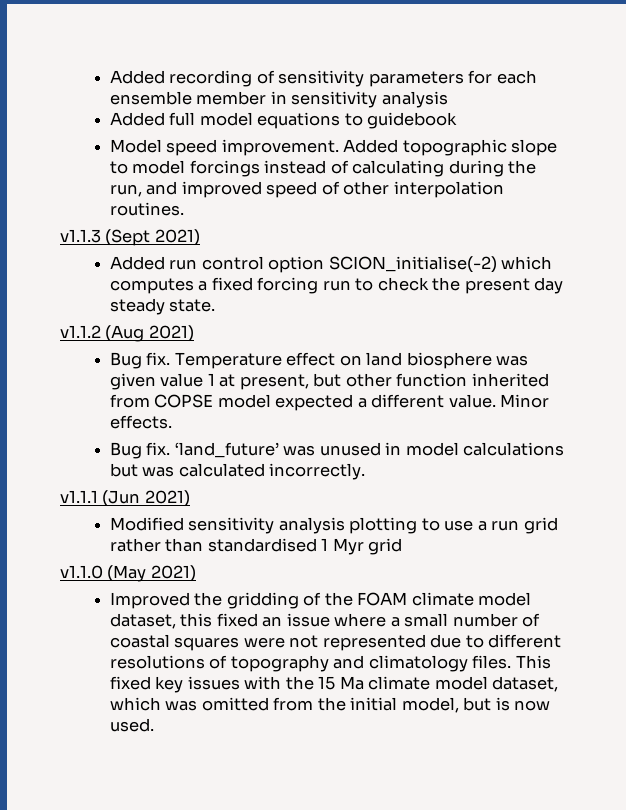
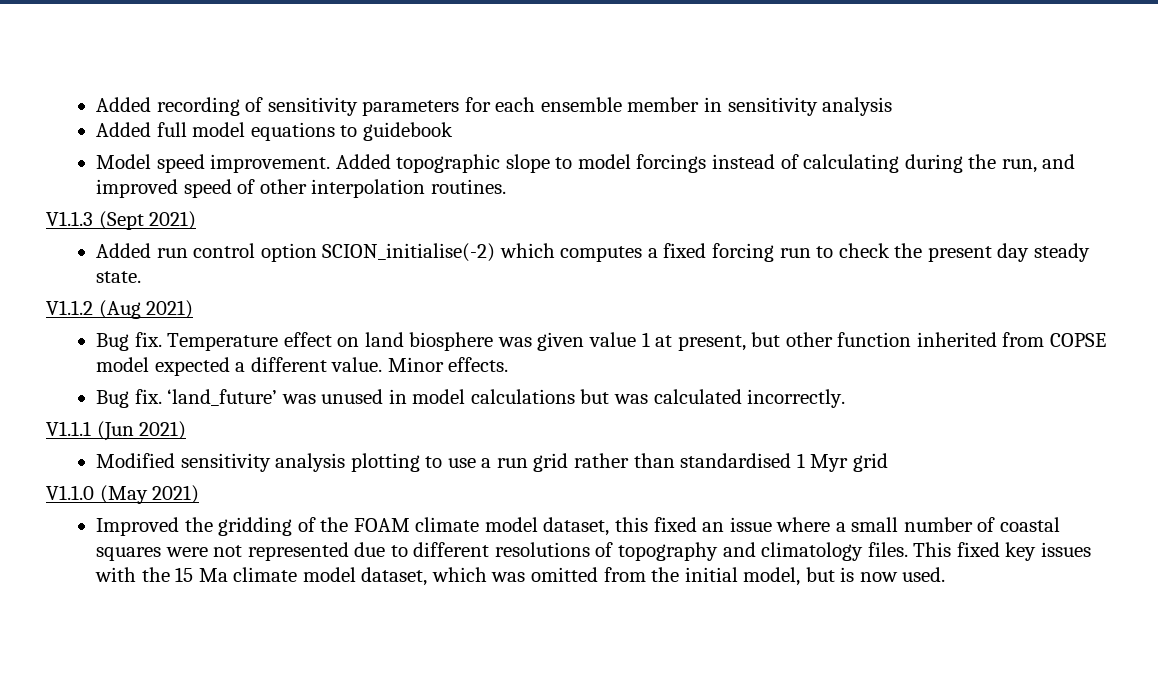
- v1.1.3 (Sept 2021)
+ V1.1.3 (Sept 2021)
- v1.1.2 (Aug 2021)
+ V1.1.2 (Aug 2021)
- v1.1.1 (Jun 2021)
+ V1.1.1 (Jun 2021)
- v1.1.0 (May 2021)
+ V1.1.0 (May 2021)

